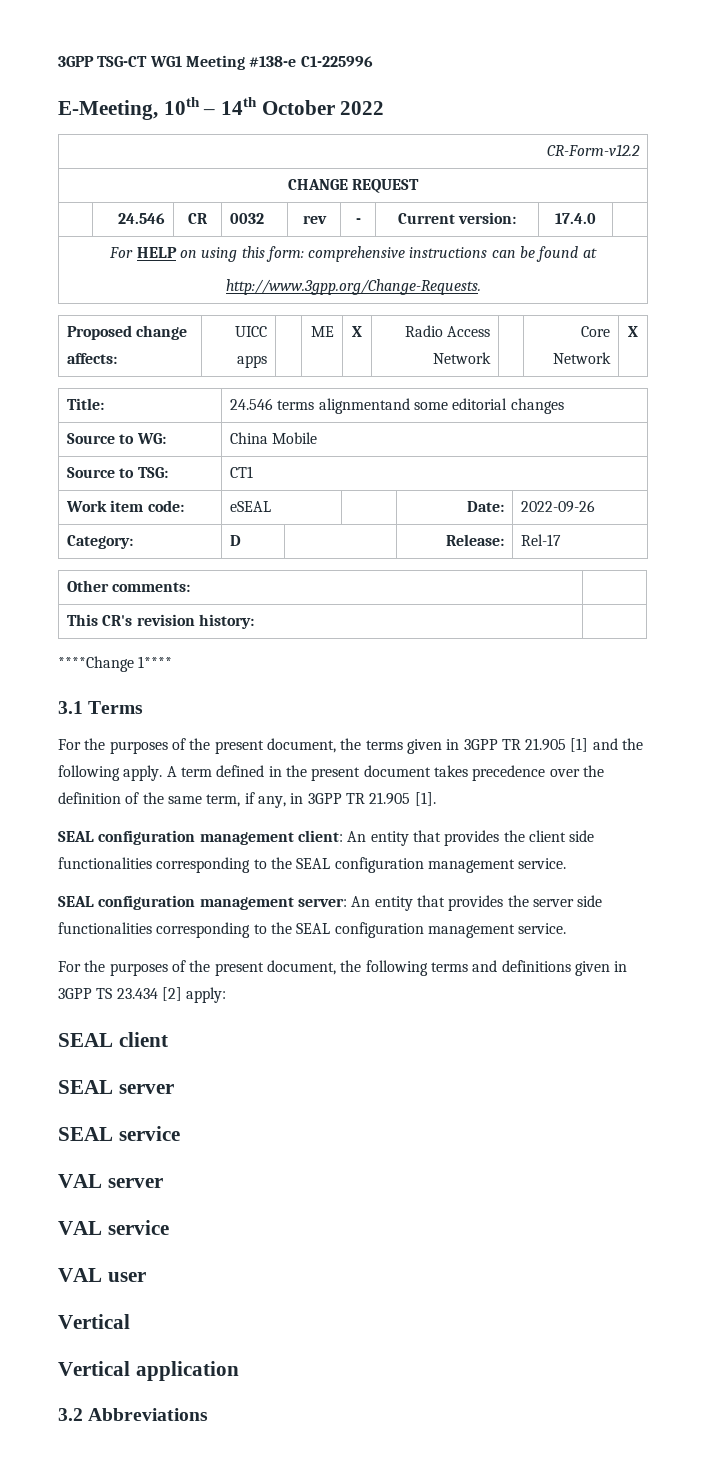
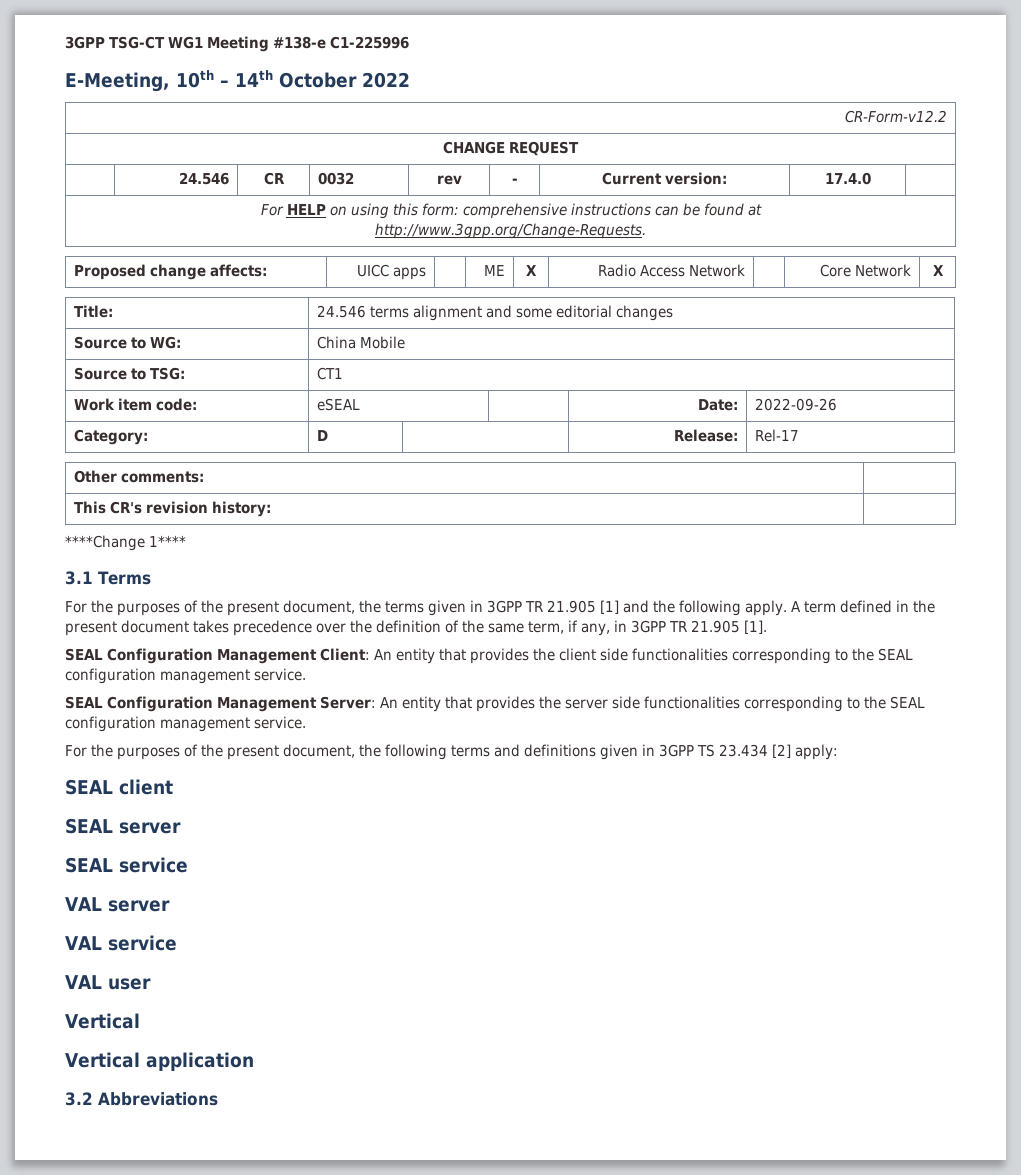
- Title: | 24.546 terms alignmentand some editorial changes
+ Title: | 24.546 terms alignment and some editorial changes
- SEAL configuration management client: An entity that provides the client side functionalities corresponding to the SEAL configuration management service.
+ SEAL Configuration Management Client: An entity that provides the client side functionalities corresponding to the SEAL configuration management service.
- SEAL configuration management server: An entity that provides the server side functionalities corresponding to the SEAL configuration management service.
+ SEAL Configuration Management Server: An entity that provides the server side functionalities corresponding to the SEAL configuration management service.

